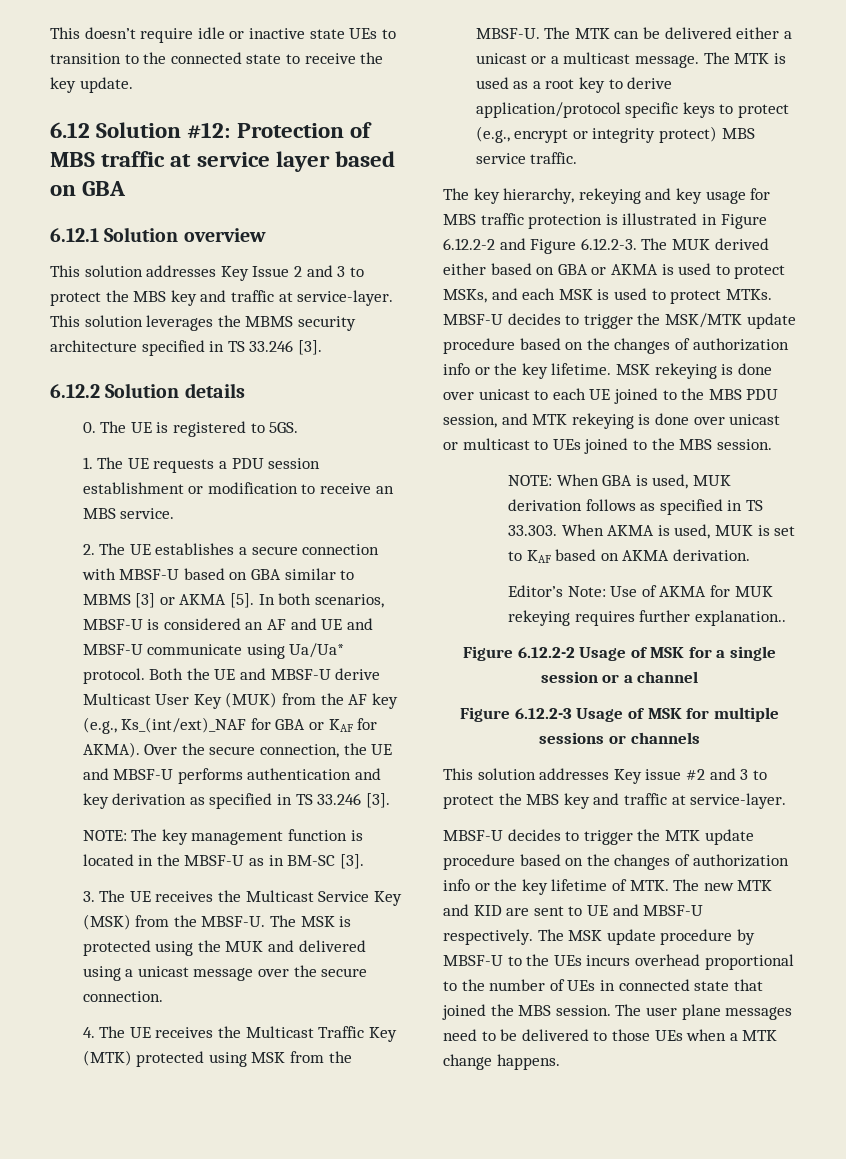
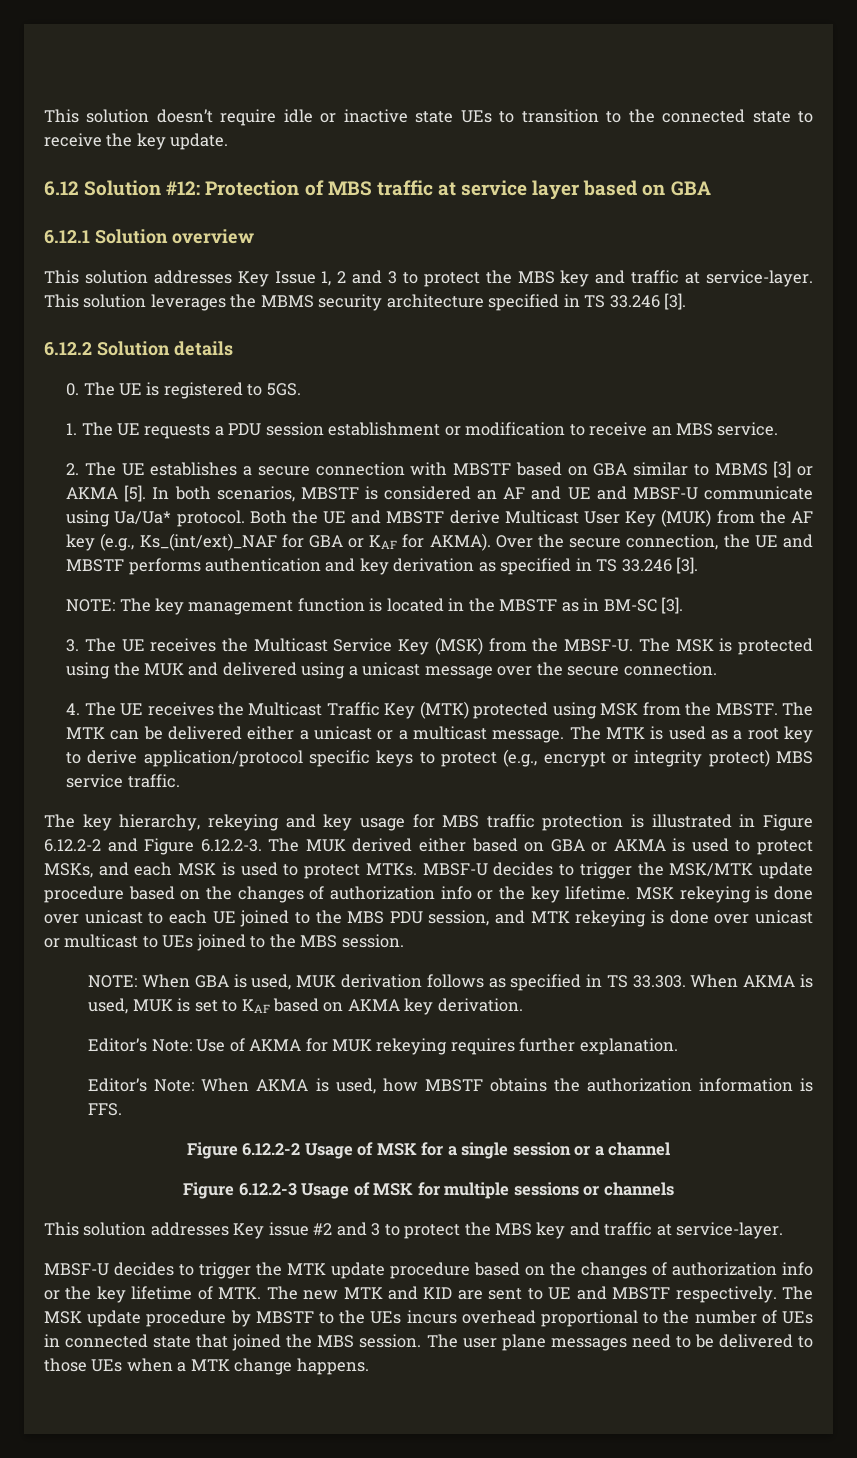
- This doesn’t require idle or inactive state UEs to transition to the connected state to receive the key update.
+ This solution doesn’t require idle or inactive state UEs to transition to the connected state to receive the key update.
- This solution addresses Key Issue 2 and 3 to protect the MBS key and traffic at service-layer.
+ This solution addresses Key Issue 1, 2 and 3 to protect the MBS key and traffic at service-layer.
- 2. The UE establishes a secure connection with MBSF-U based on GBA similar to MBMS [3] or AKMA [5].
+ 2. The UE establishes a secure connection with MBSTF based on GBA similar to MBMS [3] or AKMA [5].
- In both scenarios, MBSF-U is considered an AF and UE and MBSF-U communicate using Ua/Ua* protocol.
+ In both scenarios, MBSTF is considered an AF and UE and MBSF-U communicate using Ua/Ua* protocol.
- Both the UE and MBSF-U derive Multicast User Key (MUK) from the AF key (e.g., Ks_(int/ext)_NAF for GBA or KAF for AKMA).
+ Both the UE and MBSTF derive Multicast User Key (MUK) from the AF key (e.g., Ks_(int/ext)_NAF for GBA or KAF for AKMA).
- Over the secure connection, the UE and MBSF-U performs authentication and key derivation as specified in TS 33.246 [3].
+ Over the secure connection, the UE and MBSTF performs authentication and key derivation as specified in TS 33.246 [3].
- NOTE: The key management function is located in the MBSF-U as in BM-SC [3].
+ NOTE: The key management function is located in the MBSTF as in BM-SC [3].
- 4. The UE receives the Multicast Traffic Key (MTK) protected using MSK from the MBSF-U.
+ 4. The UE receives the Multicast Traffic Key (MTK) protected using MSK from the MBSTF.
- NOTE: When GBA is used, MUK derivation follows as specified in TS 33.303. When AKMA is used, MUK is set to KAF based on AKMA derivation.
+ NOTE: When GBA is used, MUK derivation follows as specified in TS 33.303. When AKMA is used, MUK is set to KAF based on AKMA key derivation.
- Editor’s Note: Use of AKMA for MUK rekeying requires further explanation..
+ Editor’s Note: Use of AKMA for MUK rekeying requires further explanation.
+ Editor’s Note: When AKMA is used, how MBSTF obtains the authorization information is FFS.
- MBSF-U decides to trigger the MTK update procedure based on the changes of authorization info or the key lifetime of MTK. The new MTK and KID are sent to UE and MBSF-U respectively.
+ MBSF-U decides to trigger the MTK update procedure based on the changes of authorization info or the key lifetime of MTK. The new MTK and KID are sent to UE and MBSTF respectively.
- The MSK update procedure by MBSF-U to the UEs incurs overhead proportional to the number of UEs in connected state that joined the MBS session.
+ The MSK update procedure by MBSTF to the UEs incurs overhead proportional to the number of UEs in connected state that joined the MBS session.

